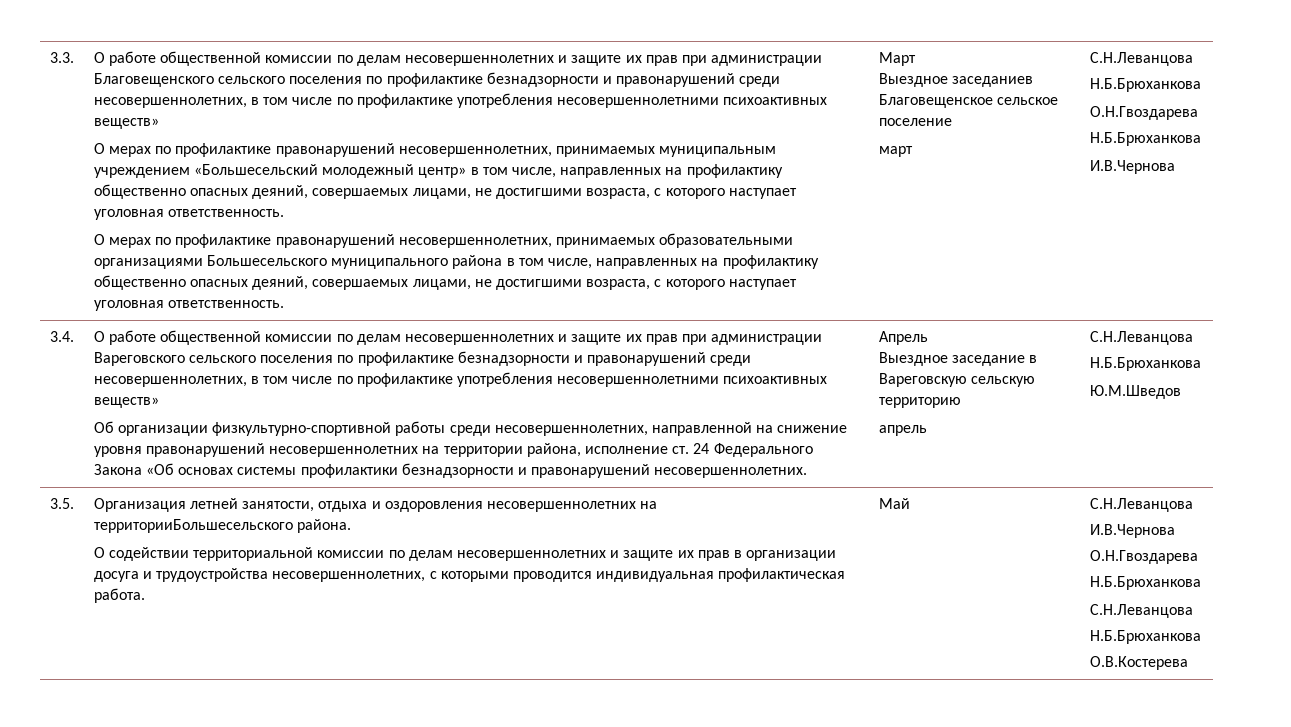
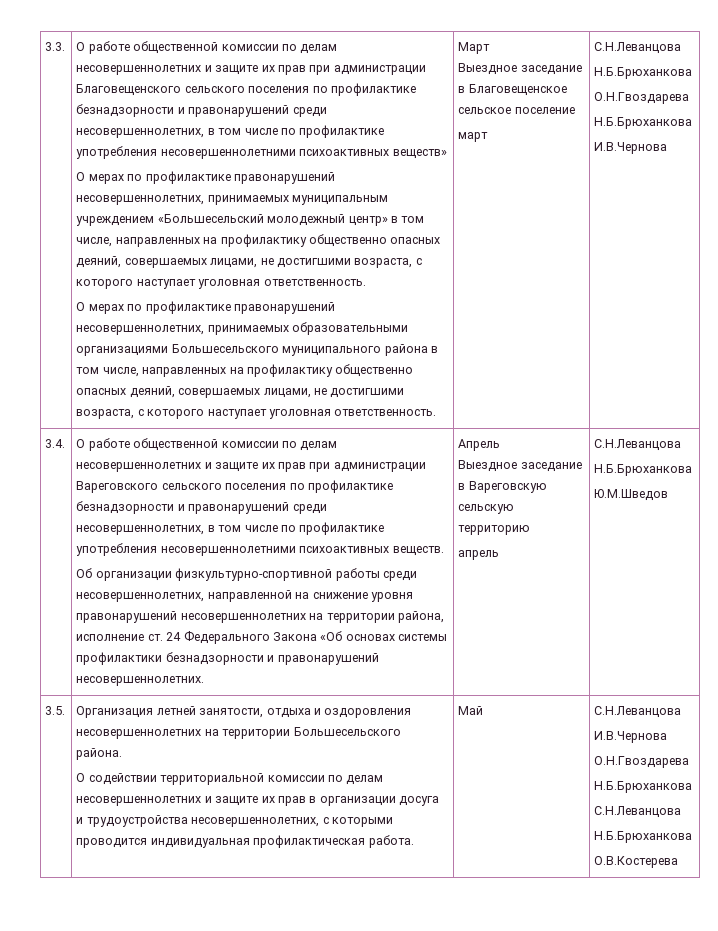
- Выездное заседаниев Благовещенское сельское поселение
+ Выездное заседание в Благовещенское сельское поселение
- О работе общественной комиссии по делам несовершеннолетних и защите их прав при администрации Вареговского сельского поселения по профилактике безнадзорности и правонарушений среди несовершеннолетних, в том числе по профилактике употребления несовершеннолетними психоактивных веществ»
+ О работе общественной комиссии по делам несовершеннолетних и защите их прав при администрации Вареговского сельского поселения по профилактике безнадзорности и правонарушений среди несовершеннолетних, в том числе по профилактике употребления несовершеннолетними психоактивных веществ.
- Организация летней занятости, отдыха и оздоровления несовершеннолетних на территорииБольшесельского района.
+ Организация летней занятости, отдыха и оздоровления несовершеннолетних на территории Большесельского района.

